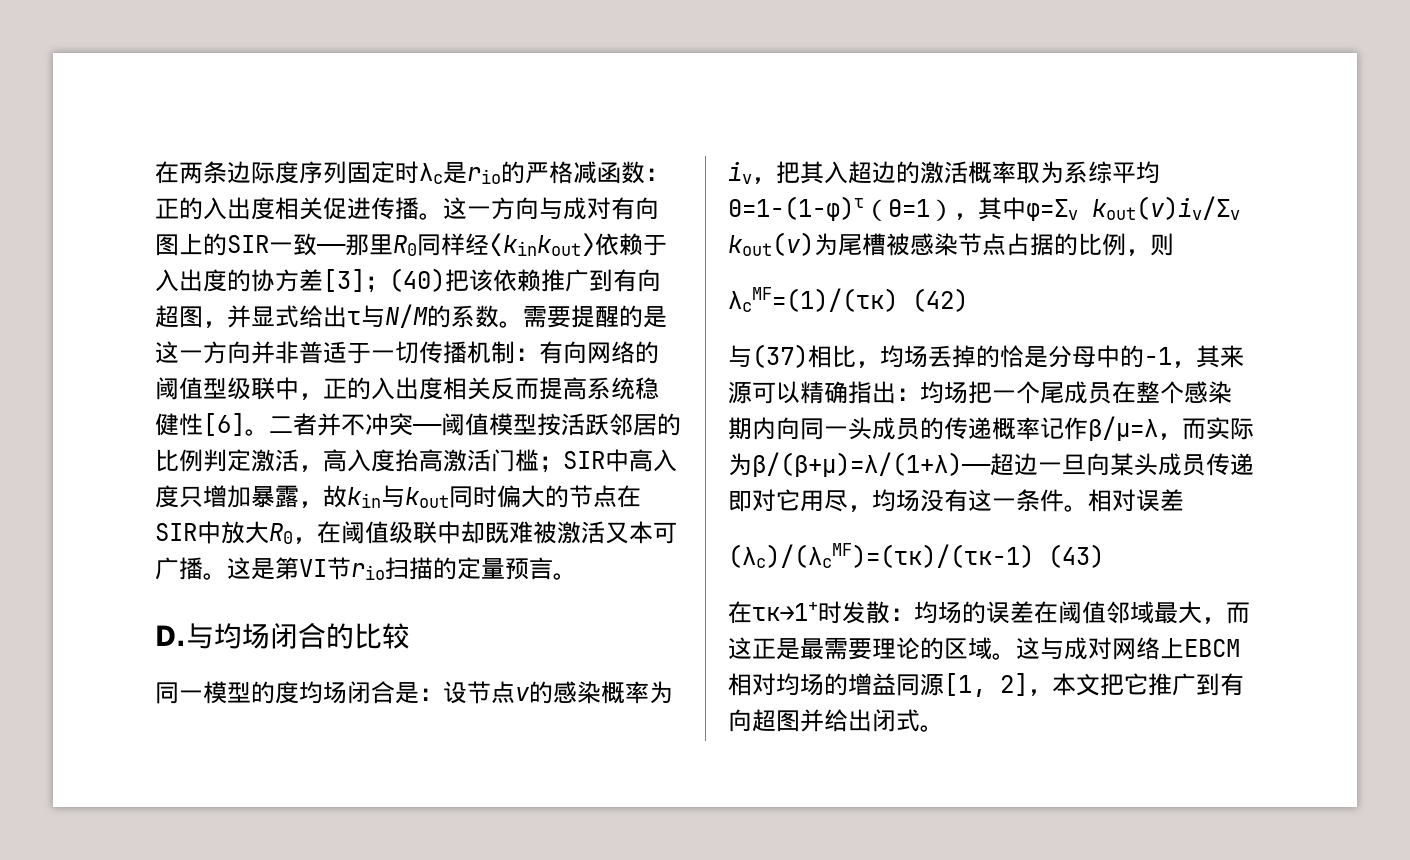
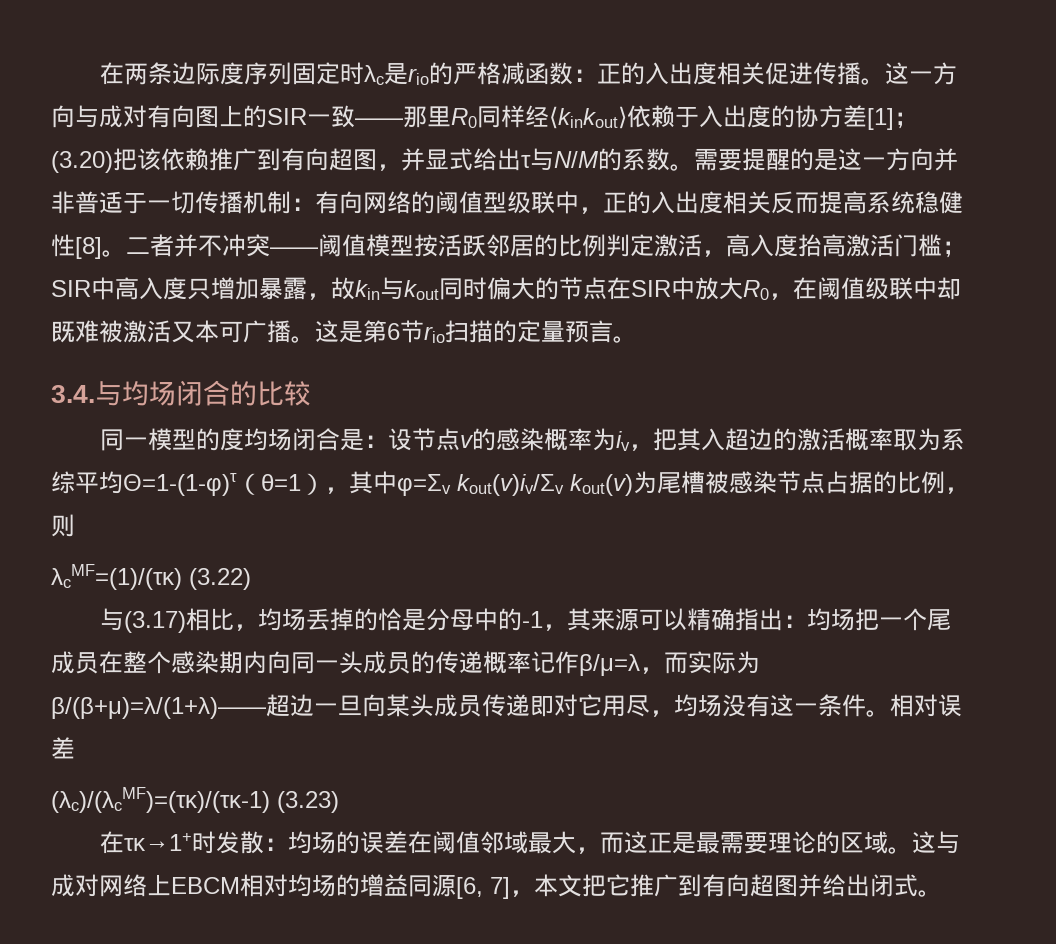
- 这一方向与成对有向图上的SIR一致——那里R0同样经⟨kinkout⟩依赖于入出度的协方差[3]；(40)把该依赖推广到有向超图，并显式给出τ与N/M的系数。
+ 这一方向与成对有向图上的SIR一致——那里R0同样经⟨kinkout⟩依赖于入出度的协方差[1]；(3.20)把该依赖推广到有向超图，并显式给出τ与N/M的系数。
- 需要提醒的是这一方向并非普适于一切传播机制：有向网络的阈值型级联中，正的入出度相关反而提高系统稳健性[6]。
+ 需要提醒的是这一方向并非普适于一切传播机制：有向网络的阈值型级联中，正的入出度相关反而提高系统稳健性[8]。
- 这是第VI节rio扫描的定量预言。
+ 这是第6节rio扫描的定量预言。
- D.与均场闭合的比较
+ 3.4.与均场闭合的比较
- λcMF=(1)/(τκ) (42)
- 与(37)相比，均场丢掉的恰是分母中的-1，其来源可以精确指出：均场把一个尾成员在整个感染期内向同一头成员的传递概率记作β/μ=λ，而实际为β/(β+μ)=λ/(1+λ)——超边一旦向某头成员传递即对它用尽，均场没有这一条件。
+ λcMF=(1)/(τκ) (3.22)
+ 与(3.17)相比，均场丢掉的恰是分母中的-1，其来源可以精确指出：均场把一个尾成员在整个感染期内向同一头成员的传递概率记作β/μ=λ，而实际为β/(β+μ)=λ/(1+λ)——超边一旦向某头成员传递即对它用尽，均场没有这一条件。
- (λc)/(λcMF)=(τκ)/(τκ-1) (43)
+ (λc)/(λcMF)=(τκ)/(τκ-1) (3.23)
- 这与成对网络上EBCM相对均场的增益同源[1, 2]，本文把它推广到有向超图并给出闭式。
+ 这与成对网络上EBCM相对均场的增益同源[6, 7]，本文把它推广到有向超图并给出闭式。

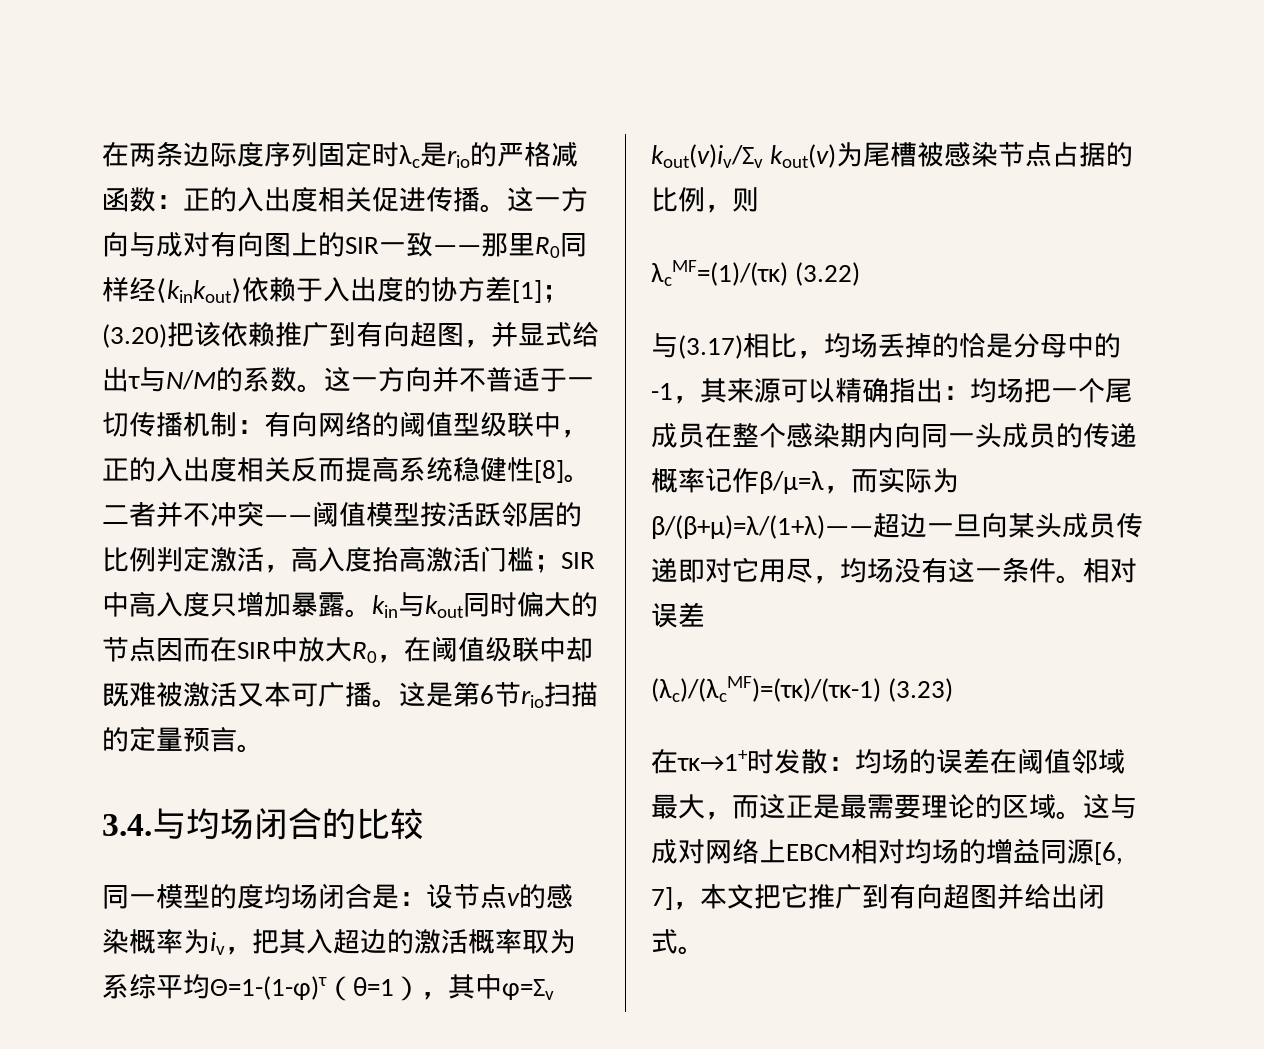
- 需要提醒的是这一方向并非普适于一切传播机制：有向网络的阈值型级联中，正的入出度相关反而提高系统稳健性[8]。
+ 这一方向并不普适于一切传播机制：有向网络的阈值型级联中，正的入出度相关反而提高系统稳健性[8]。
- 二者并不冲突——阈值模型按活跃邻居的比例判定激活，高入度抬高激活门槛；SIR中高入度只增加暴露，故kin与kout同时偏大的节点在SIR中放大R0，在阈值级联中却既难被激活又本可广播。
+ 二者并不冲突——阈值模型按活跃邻居的比例判定激活，高入度抬高激活门槛；SIR中高入度只增加暴露。kin与kout同时偏大的节点因而在SIR中放大R0，在阈值级联中却既难被激活又本可广播。

